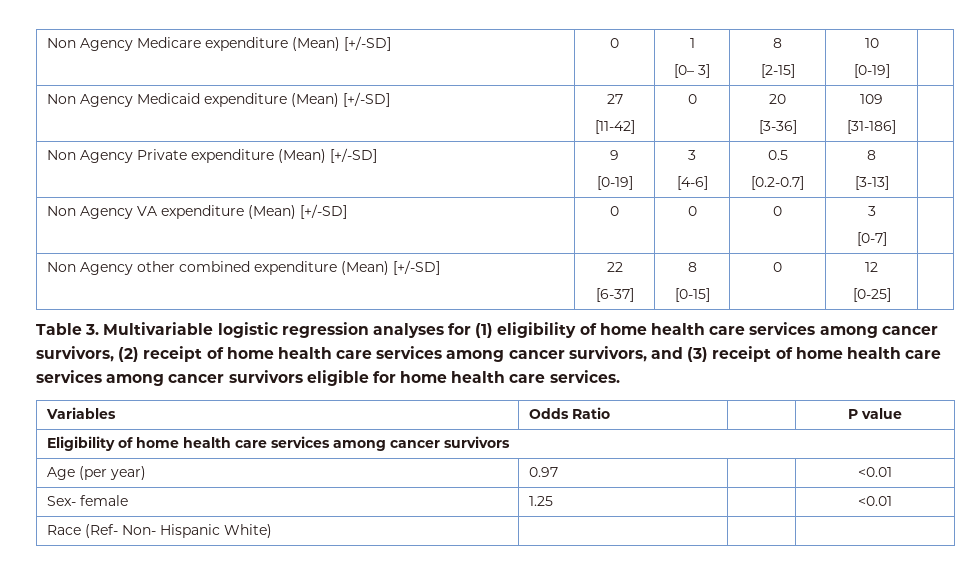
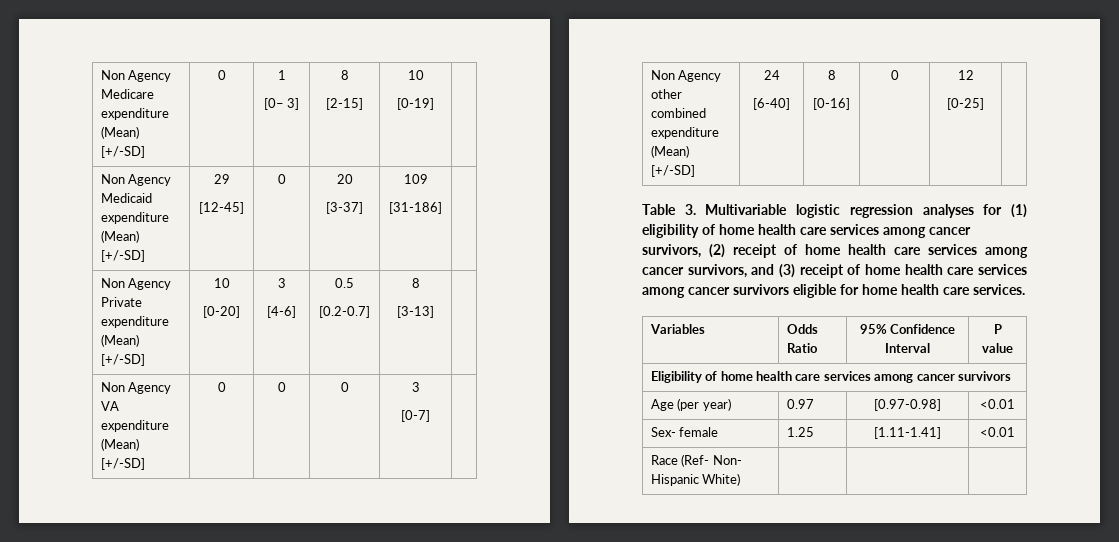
- Non Agency Medicaid expenditure (Mean) [+/-SD] | 27
- [11-42] | 0 | 20
- [3-36] | 109
+ Non Agency Medicaid expenditure (Mean) [+/-SD] | 29
+ [12-45] | 0 | 20
+ [3-37] | 109
- Non Agency Private expenditure (Mean) [+/-SD] | 9
- [0-19] | 3
+ Non Agency Private expenditure (Mean) [+/-SD] | 10
+ [0-20] | 3
- Non Agency other combined expenditure (Mean) [+/-SD] | 22
- [6-37] | 8
- [0-15] | 0 | 12
+ Non Agency other combined expenditure (Mean) [+/-SD] | 24
+ [6-40] | 8
+ [0-16] | 0 | 12
- Variables | Odds Ratio | | P value
+ Variables | Odds Ratio | 95% Confidence Interval | P value
- Age (per year) | 0.97 | | <0.01
+ Age (per year) | 0.97 | [0.97-0.98] | <0.01
- Sex- female | 1.25 | | <0.01
+ Sex- female | 1.25 | [1.11-1.41] | <0.01

